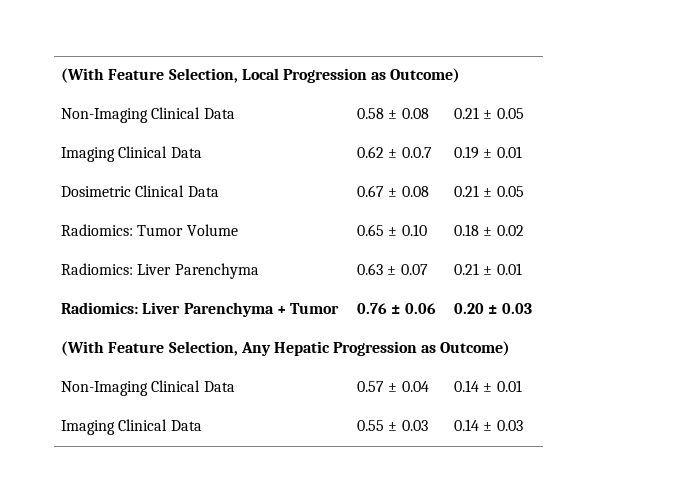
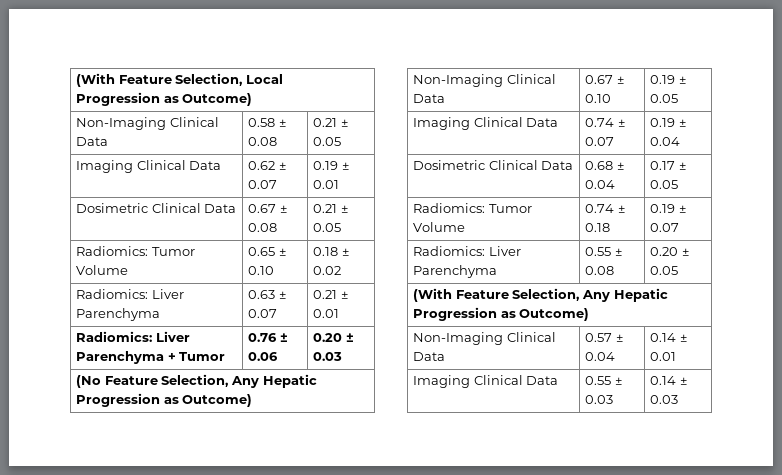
- Imaging Clinical Data | 0.62 ± 0.0.7 | 0.19 ± 0.01
+ Imaging Clinical Data | 0.62 ± 0.07 | 0.19 ± 0.01
+ (No Feature Selection, Any Hepatic Progression as Outcome)
+ Non-Imaging Clinical Data | 0.67 ± 0.10 | 0.19 ± 0.05
+ Imaging Clinical Data | 0.74 ± 0.07 | 0.19 ± 0.04
+ Dosimetric Clinical Data | 0.68 ± 0.04 | 0.17 ± 0.05
+ Radiomics: Tumor Volume | 0.74 ± 0.18 | 0.19 ± 0.07
+ Radiomics: Liver Parenchyma | 0.55 ± 0.08 | 0.20 ± 0.05

